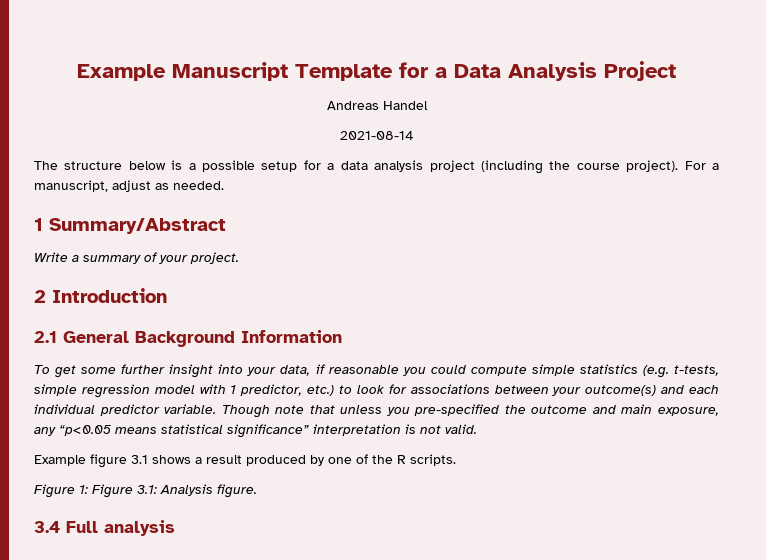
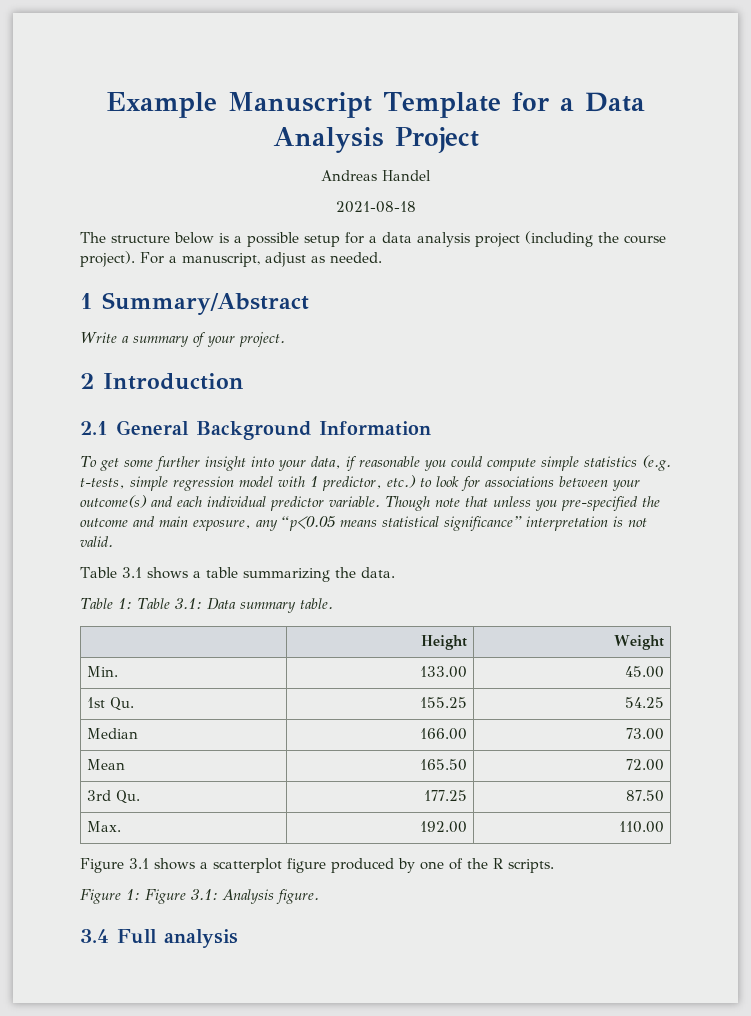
- 2021-08-14
+ 2021-08-18
- Example figure 3.1 shows a result produced by one of the R scripts.
+ Table 3.1 shows a table summarizing the data.
+ Table 1: Table 3.1: Data summary table.
+ | Height | Weight
+ Min. | 133.00 | 45.00
+ 1st Qu. | 155.25 | 54.25
+ Median | 166.00 | 73.00
+ Mean | 165.50 | 72.00
+ 3rd Qu. | 177.25 | 87.50
+ Max. | 192.00 | 110.00
+ Figure 3.1 shows a scatterplot figure produced by one of the R scripts.

